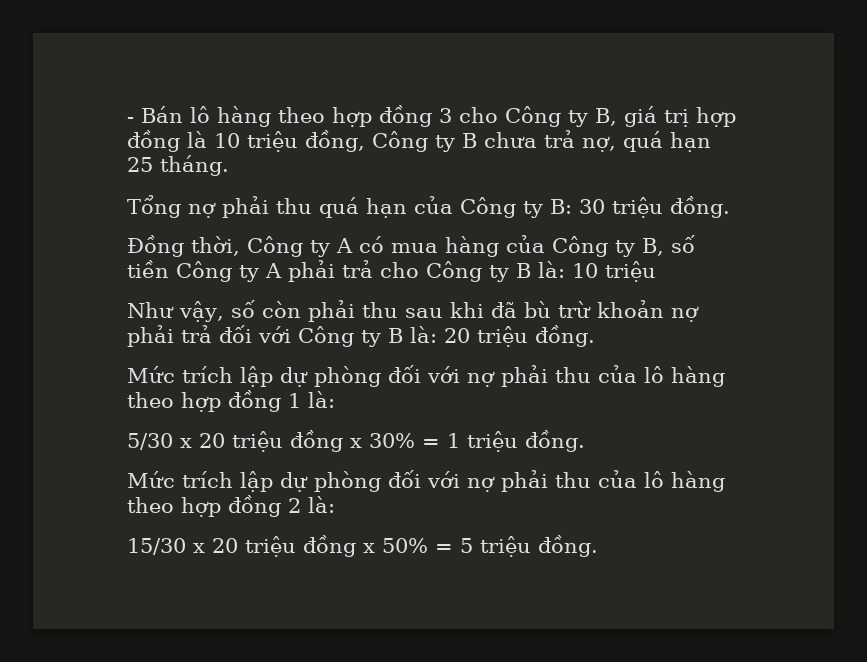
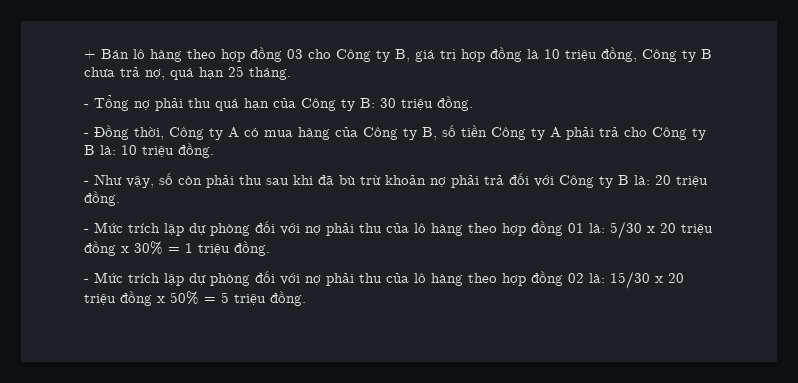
- - Bán lô hàng theo hợp đồng 3 cho Công ty B, giá trị hợp đồng là 10 triệu đồng, Công ty B chưa trả nợ, quá hạn 25 tháng.
+ + Bán lô hàng theo hợp đồng 03 cho Công ty B, giá trị hợp đồng là 10 triệu đồng, Công ty B chưa trả nợ, quá hạn 25 tháng.
- Tổng nợ phải thu quá hạn của Công ty B: 30 triệu đồng.
+ - Tổng nợ phải thu quá hạn của Công ty B: 30 triệu đồng.
- Đồng thời, Công ty A có mua hàng của Công ty B, số tiền Công ty A phải trả cho Công ty B là: 10 triệu
- Như vậy, số còn phải thu sau khi đã bù trừ khoản nợ phải trả đối với Công ty B là: 20 triệu đồng.
+ - Đồng thời, Công ty A có mua hàng của Công ty B, số tiền Công ty A phải trả cho Công ty B là: 10 triệu đồng.
+ - Như vậy, số còn phải thu sau khi đã bù trừ khoản nợ phải trả đối với Công ty B là: 20 triệu đồng.
- Mức trích lập dự phòng đối với nợ phải thu của lô hàng theo hợp đồng 1 là:
- 5/30 x 20 triệu đồng x 30% = 1 triệu đồng.
+ - Mức trích lập dự phòng đối với nợ phải thu của lô hàng theo hợp đồng 01 là: 5/30 x 20 triệu đồng x 30% = 1 triệu đồng.
- Mức trích lập dự phòng đối với nợ phải thu của lô hàng theo hợp đồng 2 là:
- 15/30 x 20 triệu đồng x 50% = 5 triệu đồng.
+ - Mức trích lập dự phòng đối với nợ phải thu của lô hàng theo hợp đồng 02 là: 15/30 x 20 triệu đồng x 50% = 5 triệu đồng.

